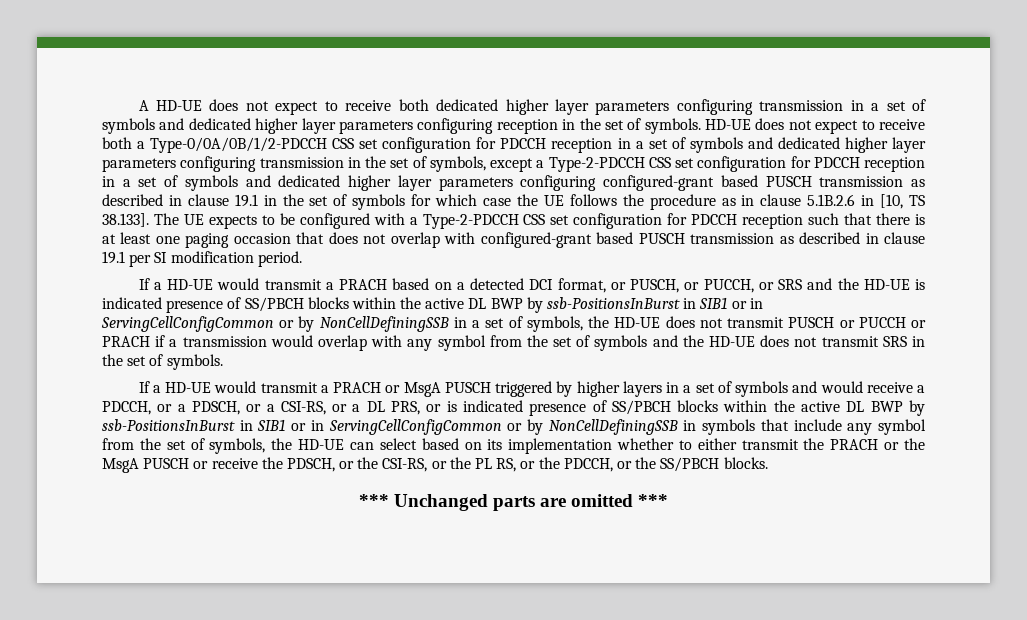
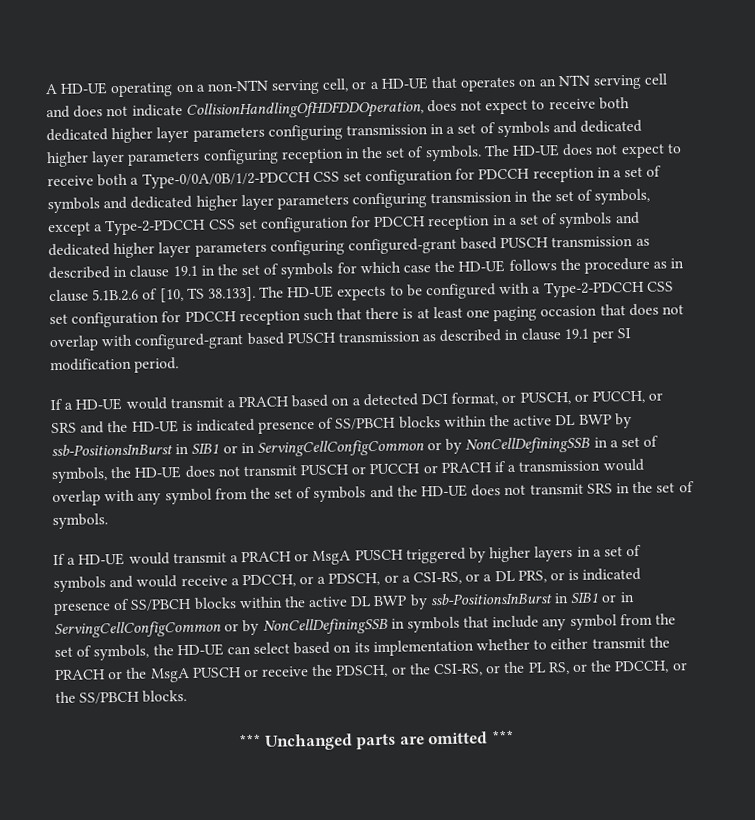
- A HD-UE does not expect to receive both dedicated higher layer parameters configuring transmission in a set of symbols and dedicated higher layer parameters configuring reception in the set of symbols.
+ A HD-UE operating on a non-NTN serving cell, or a HD-UE that operates on an NTN serving cell and does not indicate CollisionHandlingOfHDFDDOperation, does not expect to receive both dedicated higher layer parameters configuring transmission in a set of symbols and dedicated higher layer parameters configuring reception in the set of symbols.
- HD-UE does not expect to receive both a Type-0/0A/0B/1/2-PDCCH CSS set configuration for PDCCH reception in a set of symbols and dedicated higher layer parameters configuring transmission in the set of symbols, except a Type-2-PDCCH CSS set configuration for PDCCH reception in a set of symbols and dedicated higher layer parameters configuring configured-grant based PUSCH transmission as described in clause 19.1 in the set of symbols for which case the UE follows the procedure as in clause 5.1B.2.6 in [10, TS 38.133]. The UE expects to be configured with a Type-2-PDCCH CSS set configuration for PDCCH reception such that there is at least one paging occasion that does not overlap with configured-grant based PUSCH transmission as described in clause 19.1 per SI modification period.
+ The HD-UE does not expect to receive both a Type-0/0A/0B/1/2-PDCCH CSS set configuration for PDCCH reception in a set of symbols and dedicated higher layer parameters configuring transmission in the set of symbols, except a Type-2-PDCCH CSS set configuration for PDCCH reception in a set of symbols and dedicated higher layer parameters configuring configured-grant based PUSCH transmission as described in clause 19.1 in the set of symbols for which case the HD-UE follows the procedure as in clause 5.1B.2.6 of [10, TS 38.133]. The HD-UE expects to be configured with a Type-2-PDCCH CSS set configuration for PDCCH reception such that there is at least one paging occasion that does not overlap with configured-grant based PUSCH transmission as described in clause 19.1 per SI modification period.

